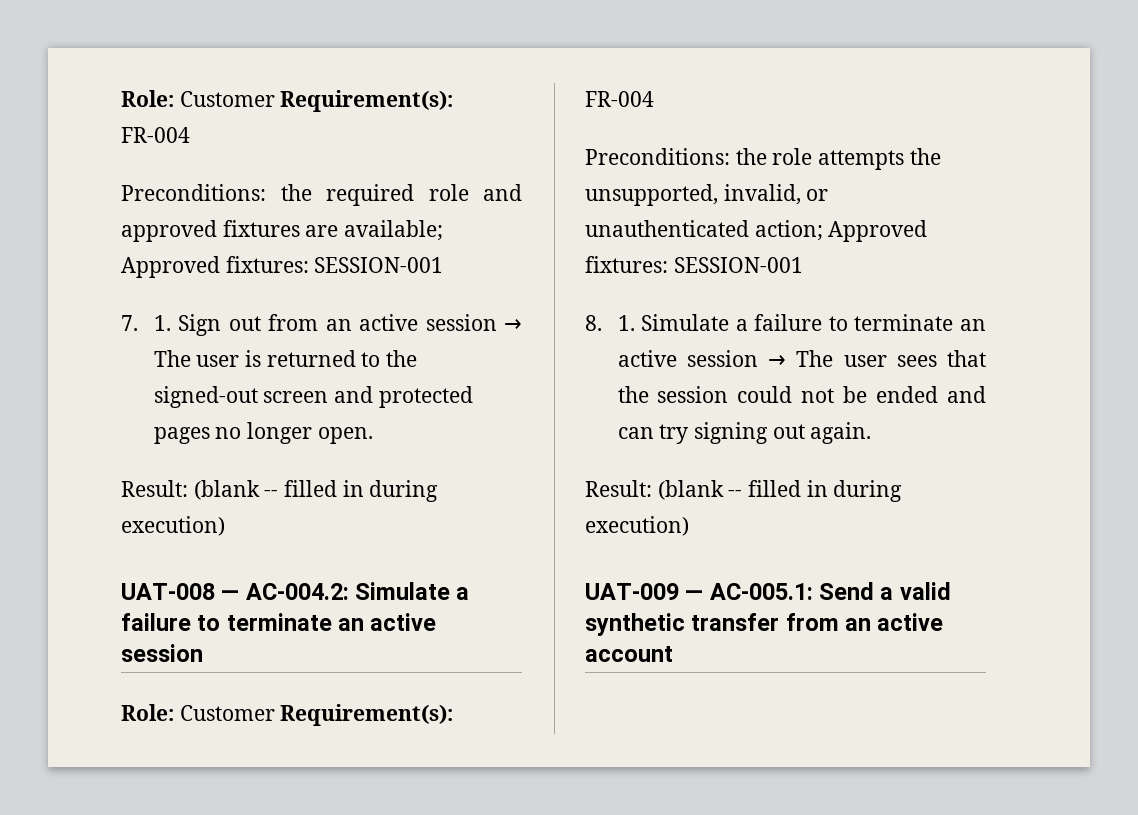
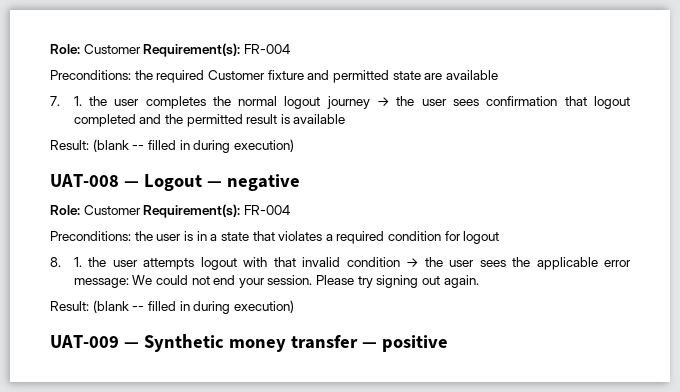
- Preconditions: the required role and approved fixtures are available; Approved fixtures: SESSION-001
- 7. 1. Sign out from an active session → The user is returned to the signed-out screen and protected pages no longer open.
+ Preconditions: the required Customer fixture and permitted state are available
+ 7. 1. the user completes the normal logout journey → the user sees confirmation that logout completed and the permitted result is available
- UAT-008 — AC-004.2: Simulate a failure to terminate an active session
+ UAT-008 — Logout — negative
  Role: Customer Requirement(s): FR-004
- Preconditions: the role attempts the unsupported, invalid, or unauthenticated action; Approved fixtures: SESSION-001
- 8. 1. Simulate a failure to terminate an active session → The user sees that the session could not be ended and can try signing out again.
+ Preconditions: the user is in a state that violates a required condition for logout
+ 8. 1. the user attempts logout with that invalid condition → the user sees the applicable error message: We could not end your session. Please try signing out again.
- UAT-009 — AC-005.1: Send a valid synthetic transfer from an active account
+ UAT-009 — Synthetic money transfer — positive

